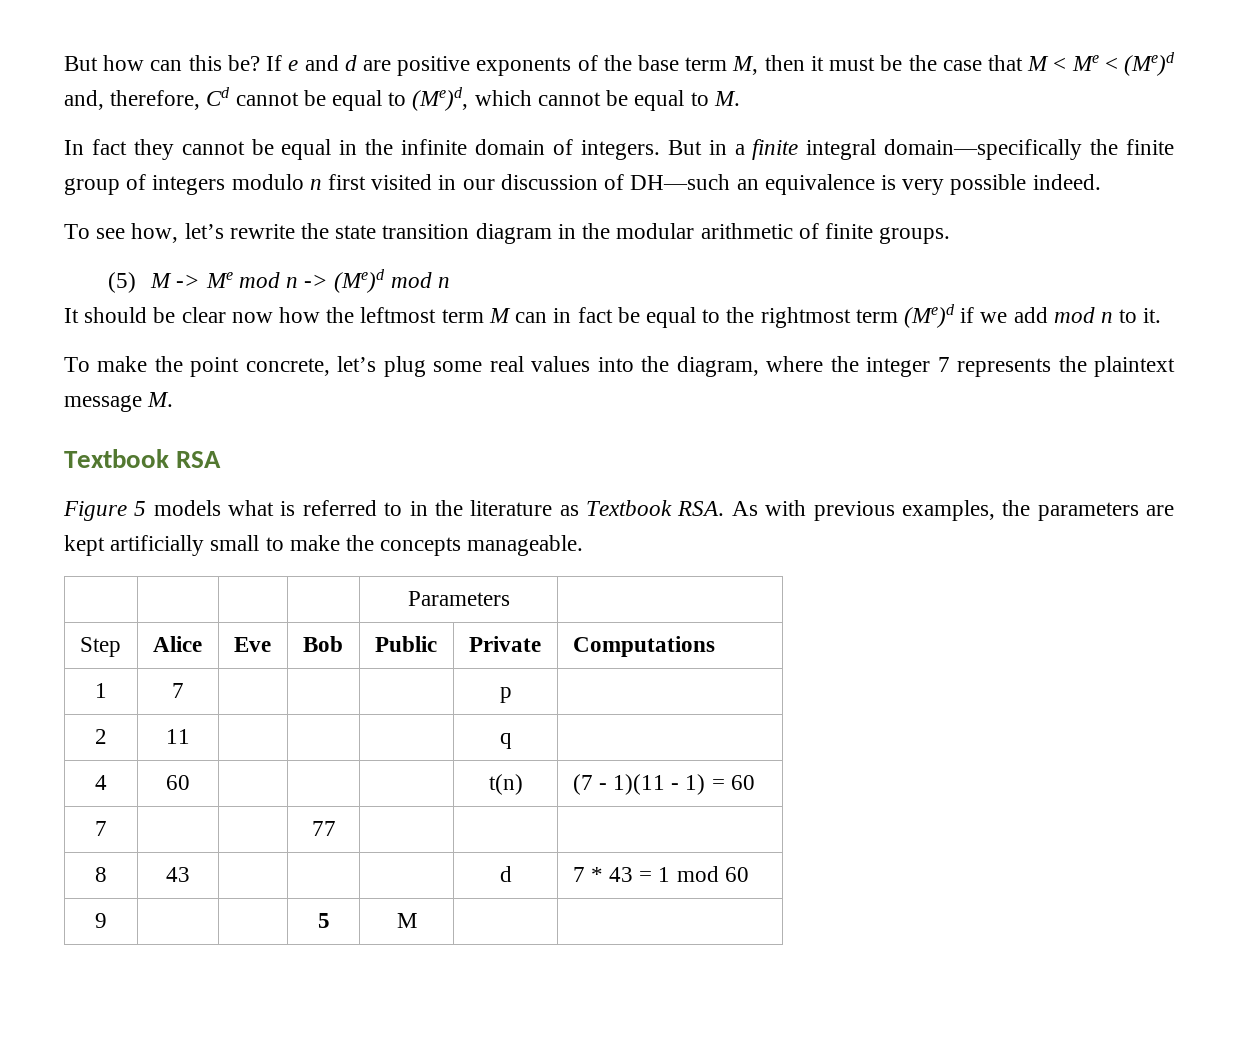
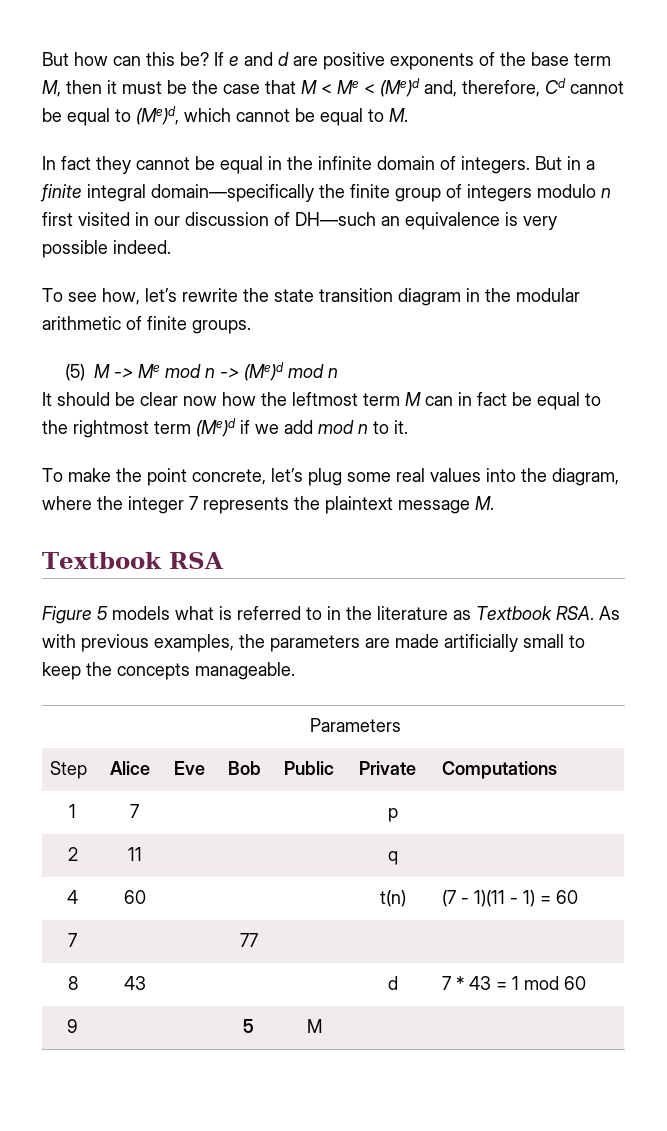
- Figure 5 models what is referred to in the literature as Textbook RSA. As with previous examples, the parameters are kept artificially small to make the concepts manageable.
+ Figure 5 models what is referred to in the literature as Textbook RSA. As with previous examples, the parameters are made artificially small to keep the concepts manageable.

